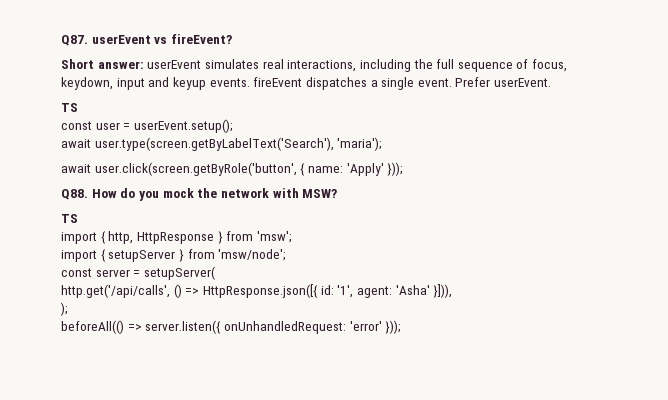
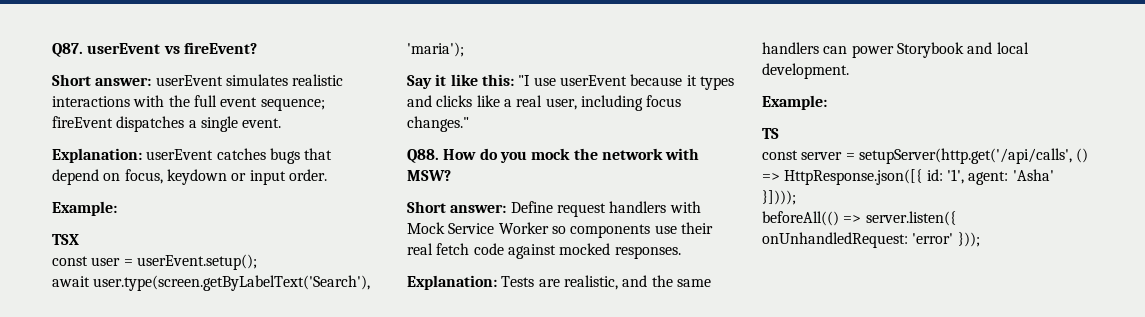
- Short answer: userEvent simulates real interactions, including the full sequence of focus, keydown, input and keyup events. fireEvent dispatches a single event. Prefer userEvent.
- TS
+ Short answer: userEvent simulates realistic interactions with the full event sequence; fireEvent dispatches a single event.
+ Explanation: userEvent catches bugs that depend on focus, keydown or input order.
+ Example:
+ TSX
- await user.click(screen.getByRole('button', { name: 'Apply' }));
+ Say it like this: "I use userEvent because it types and clicks like a real user, including focus changes."
  Q88. How do you mock the network with MSW?
+ Short answer: Define request handlers with Mock Service Worker so components use their real fetch code against mocked responses.
+ Explanation: Tests are realistic, and the same handlers can power Storybook and local development.
+ Example:
  TS
- import { http, HttpResponse } from 'msw';
- import { setupServer } from 'msw/node';
- const server = setupServer(
- http.get('/api/calls', () => HttpResponse.json([{ id: '1', agent: 'Asha' }])),
- );
+ const server = setupServer(http.get('/api/calls', () => HttpResponse.json([{ id: '1', agent: 'Asha' }])));

